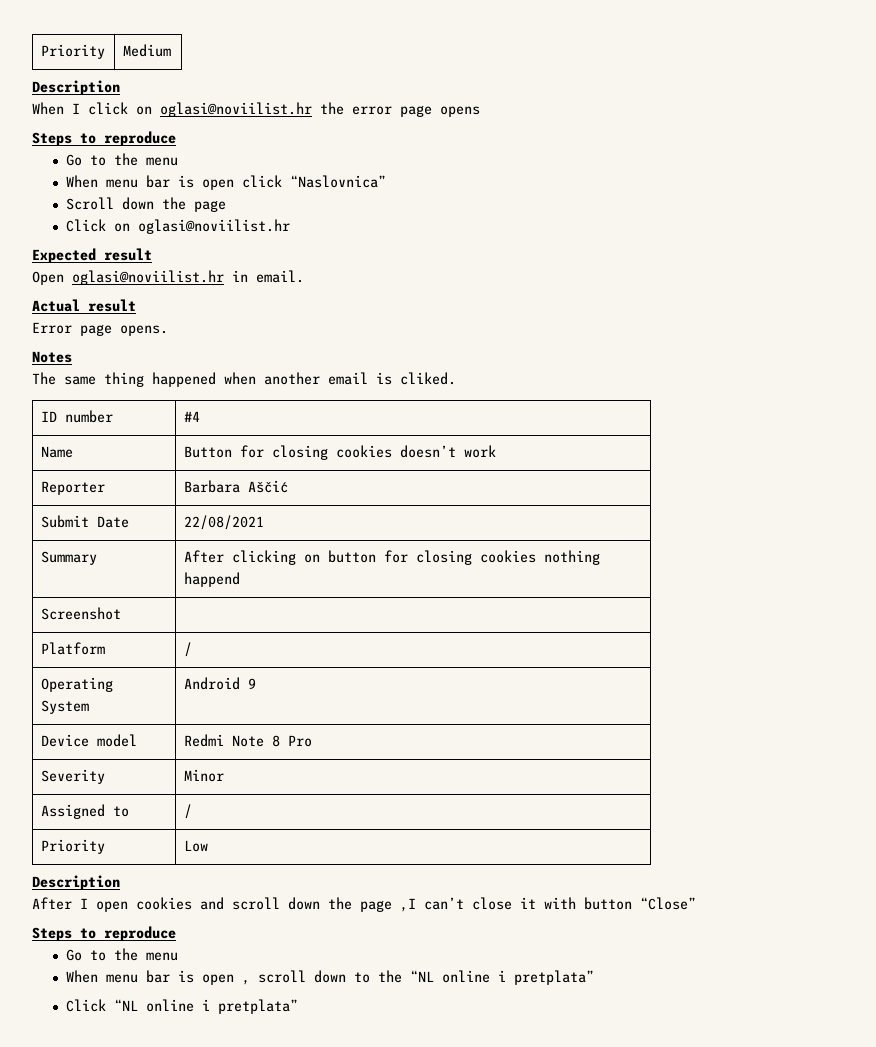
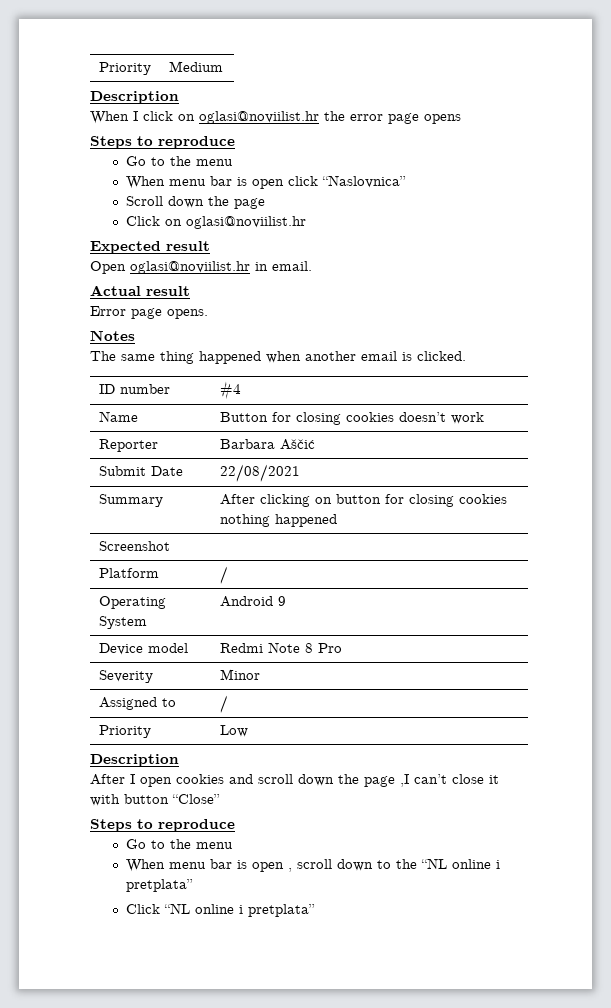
- The same thing happened when another email is cliked.
+ The same thing happened when another email is clicked.
- Summary | After clicking on button for closing cookies nothing happend
+ Summary | After clicking on button for closing cookies nothing happened

